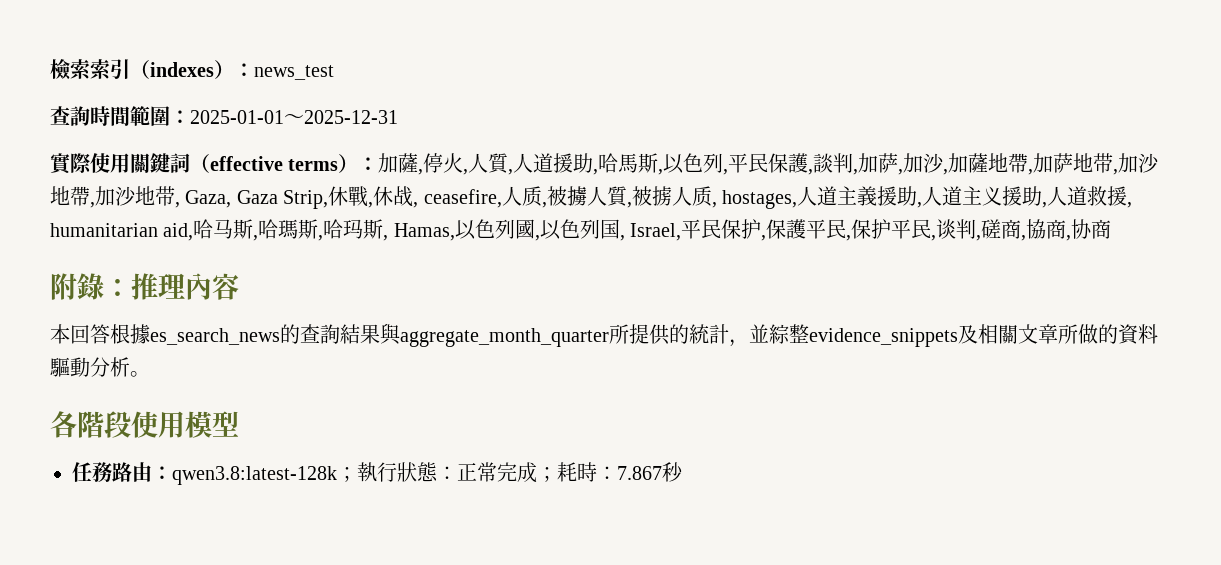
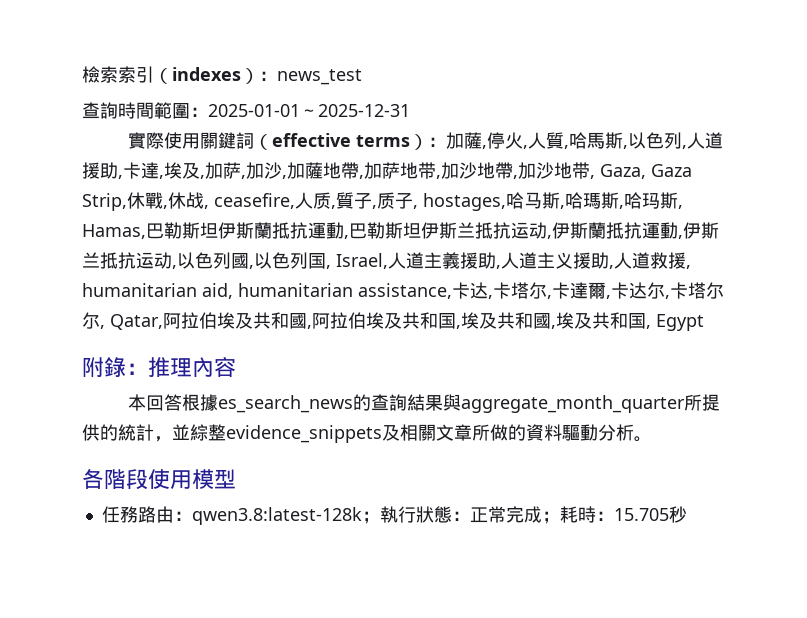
- 實際使用關鍵詞（effective terms）：加薩,停火,人質,人道援助,哈馬斯,以色列,平民保護,談判,加萨,加沙,加薩地帶,加萨地带,加沙地帶,加沙地带, Gaza, Gaza Strip,休戰,休战, ceasefire,人质,被擄人質,被掳人质, hostages,人道主義援助,人道主义援助,人道救援, humanitarian aid,哈马斯,哈瑪斯,哈玛斯, Hamas,以色列國,以色列国, Israel,平民保护,保護平民,保护平民,谈判,磋商,協商,协商
+ 實際使用關鍵詞（effective terms）：加薩,停火,人質,哈馬斯,以色列,人道援助,卡達,埃及,加萨,加沙,加薩地帶,加萨地带,加沙地帶,加沙地带, Gaza, Gaza Strip,休戰,休战, ceasefire,人质,質子,质子, hostages,哈马斯,哈瑪斯,哈玛斯, Hamas,巴勒斯坦伊斯蘭抵抗運動,巴勒斯坦伊斯兰抵抗运动,伊斯蘭抵抗運動,伊斯兰抵抗运动,以色列國,以色列国, Israel,人道主義援助,人道主义援助,人道救援, humanitarian aid, humanitarian assistance,卡达,卡塔尔,卡達爾,卡达尔,卡塔尔尔, Qatar,阿拉伯埃及共和國,阿拉伯埃及共和国,埃及共和國,埃及共和国, Egypt
- 任務路由：qwen3.8:latest-128k；執行狀態：正常完成；耗時：7.867秒
+ 任務路由：qwen3.8:latest-128k；執行狀態：正常完成；耗時：15.705秒

